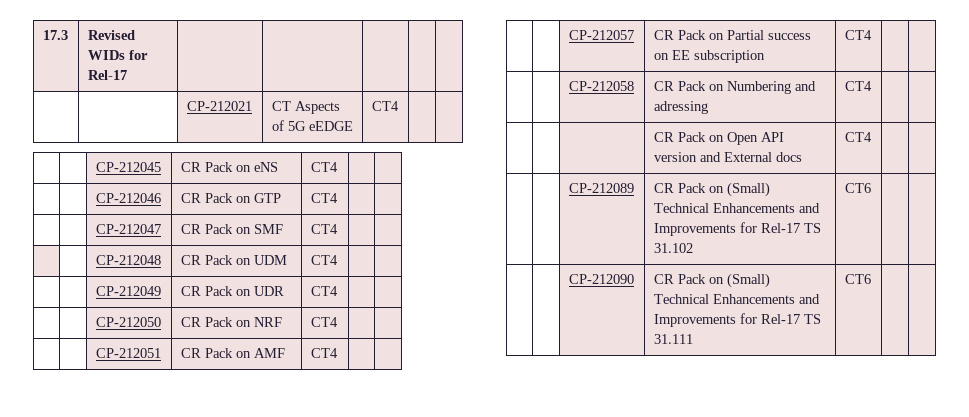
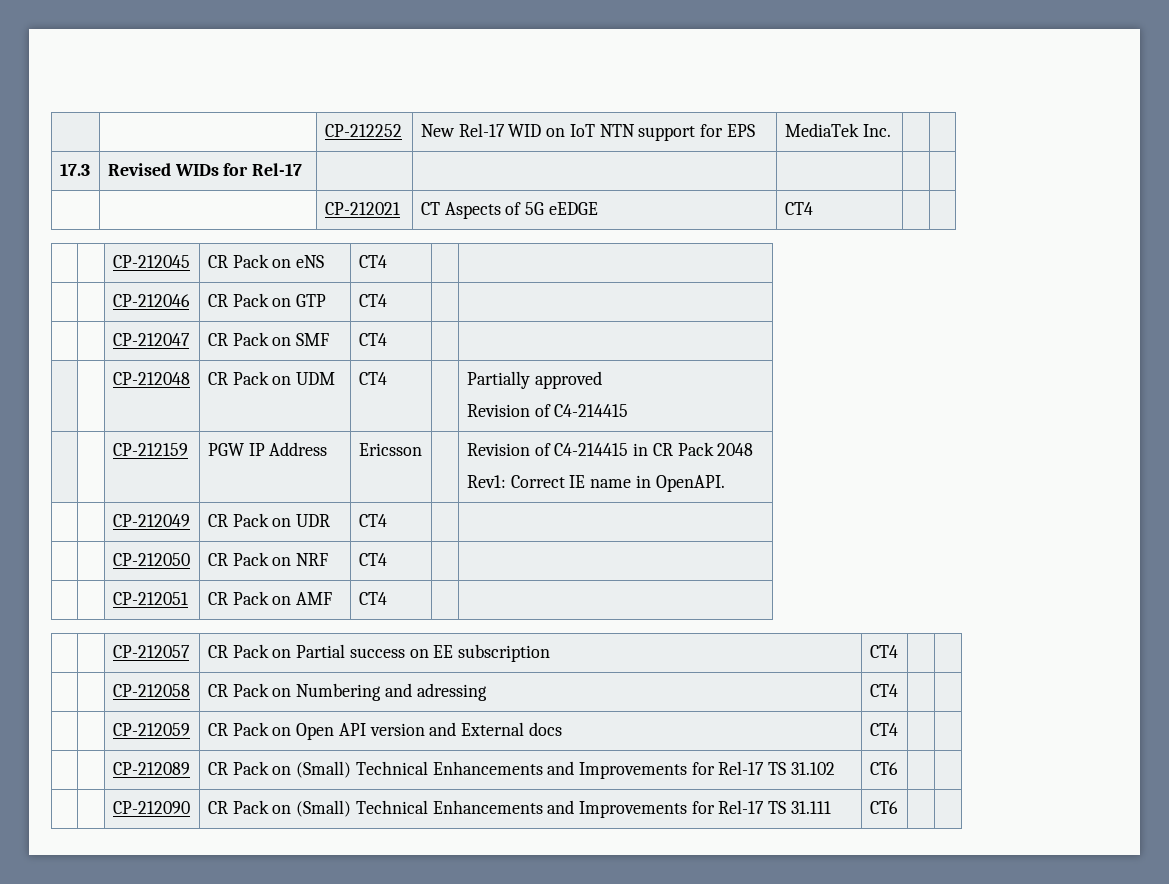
+ | | CP-212252 | New Rel-17 WID on IoT NTN support for EPS | MediaTek Inc. | |
- | | CP-212048 | CR Pack on UDM | CT4 | |
+ | | CP-212048 | CR Pack on UDM | CT4 | | Partially approved
+ Revision of C4-214415
+ | | CP-212159 | PGW IP Address | Ericsson | | Revision of C4-214415 in CR Pack 2048
+ Rev1: Correct IE name in OpenAPI.
- | | | CR Pack on Open API version and External docs | CT4 | |
+ | | CP-212059 | CR Pack on Open API version and External docs | CT4 | |

